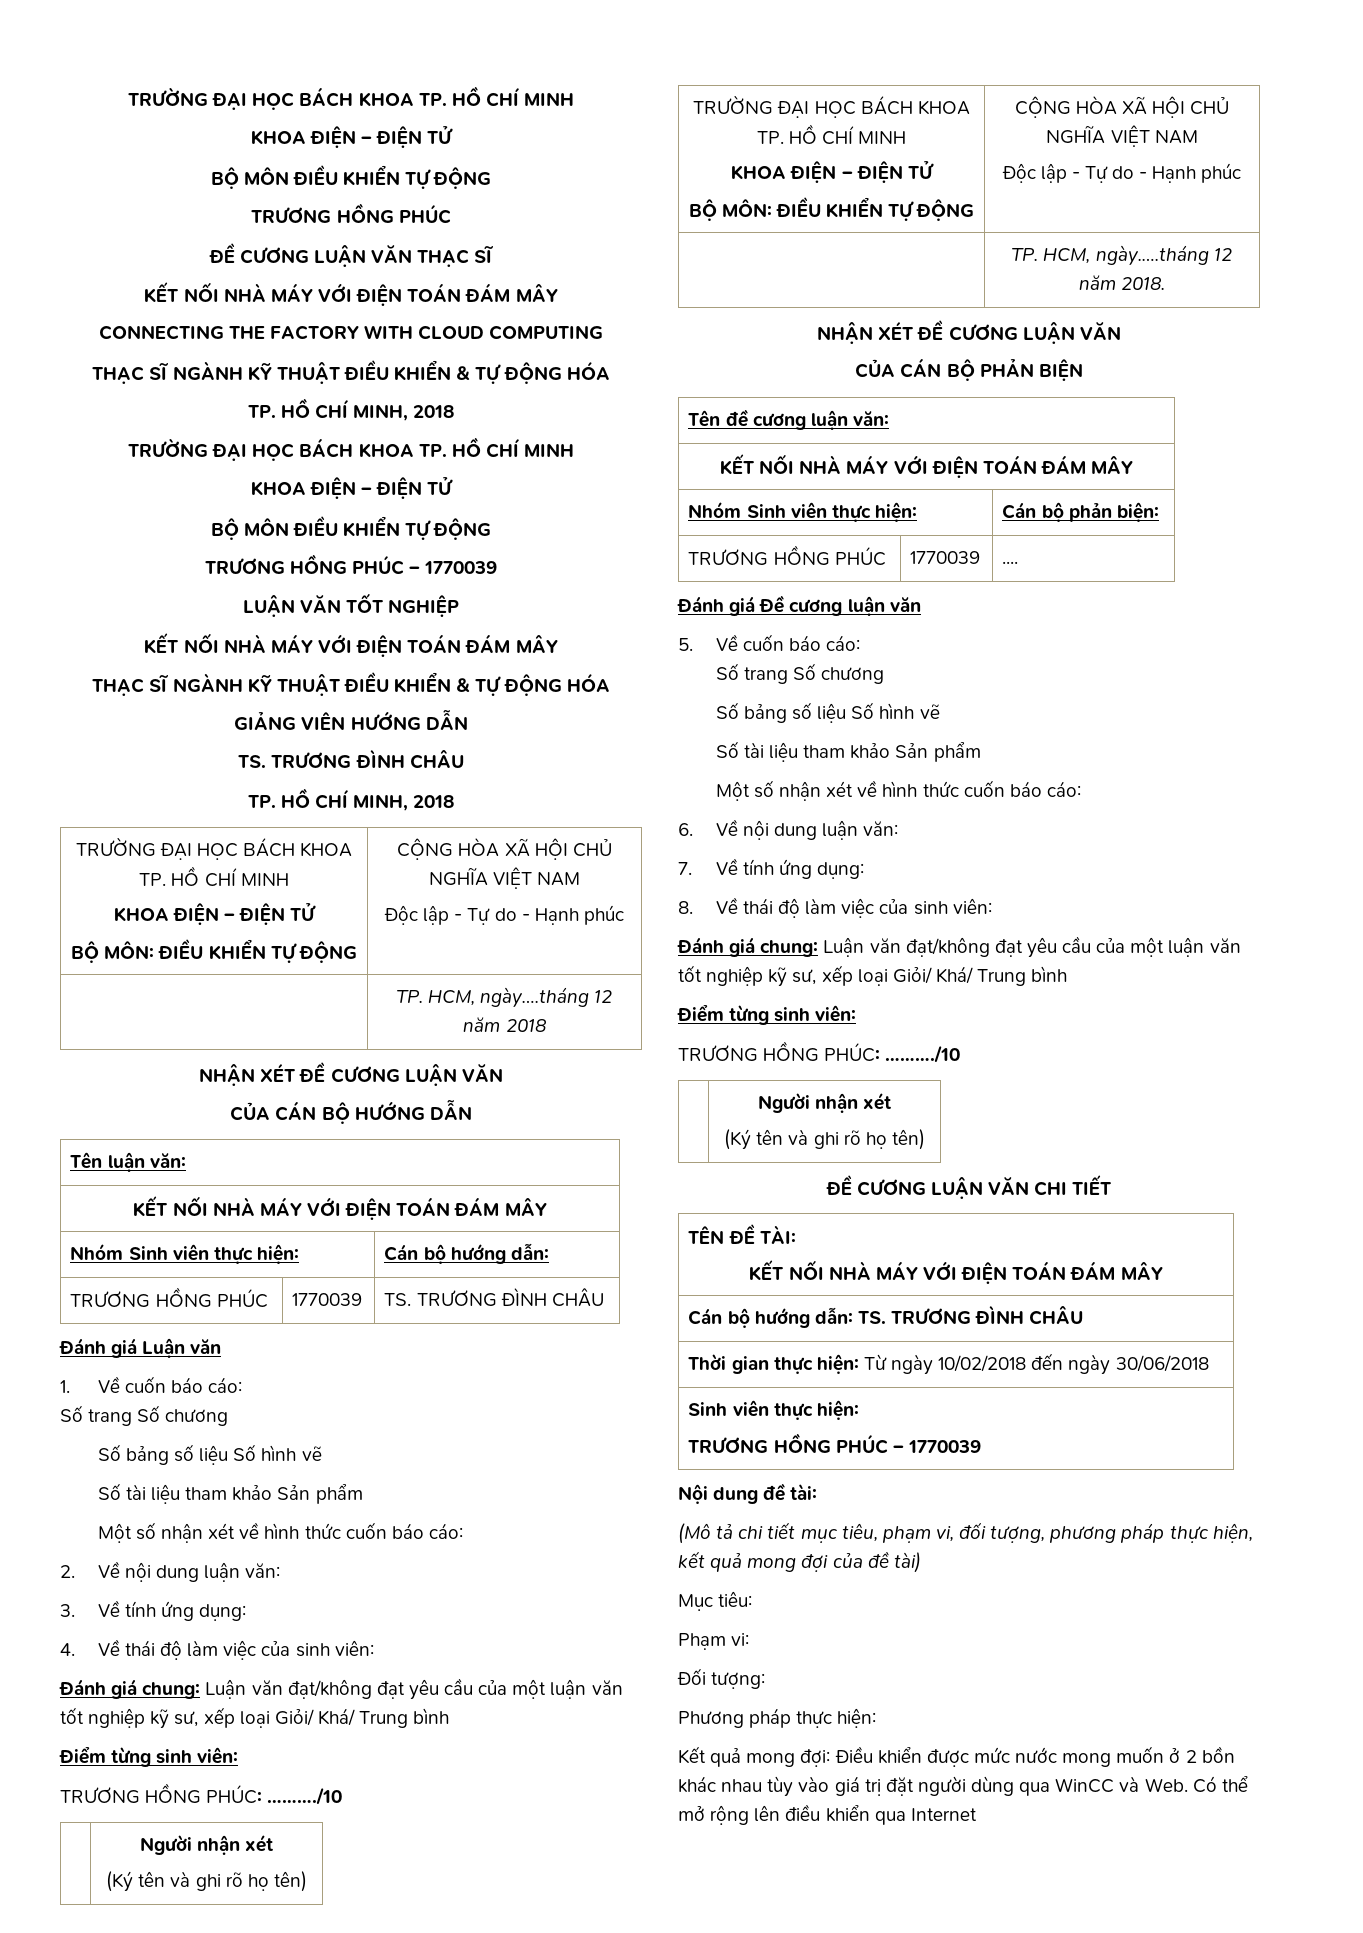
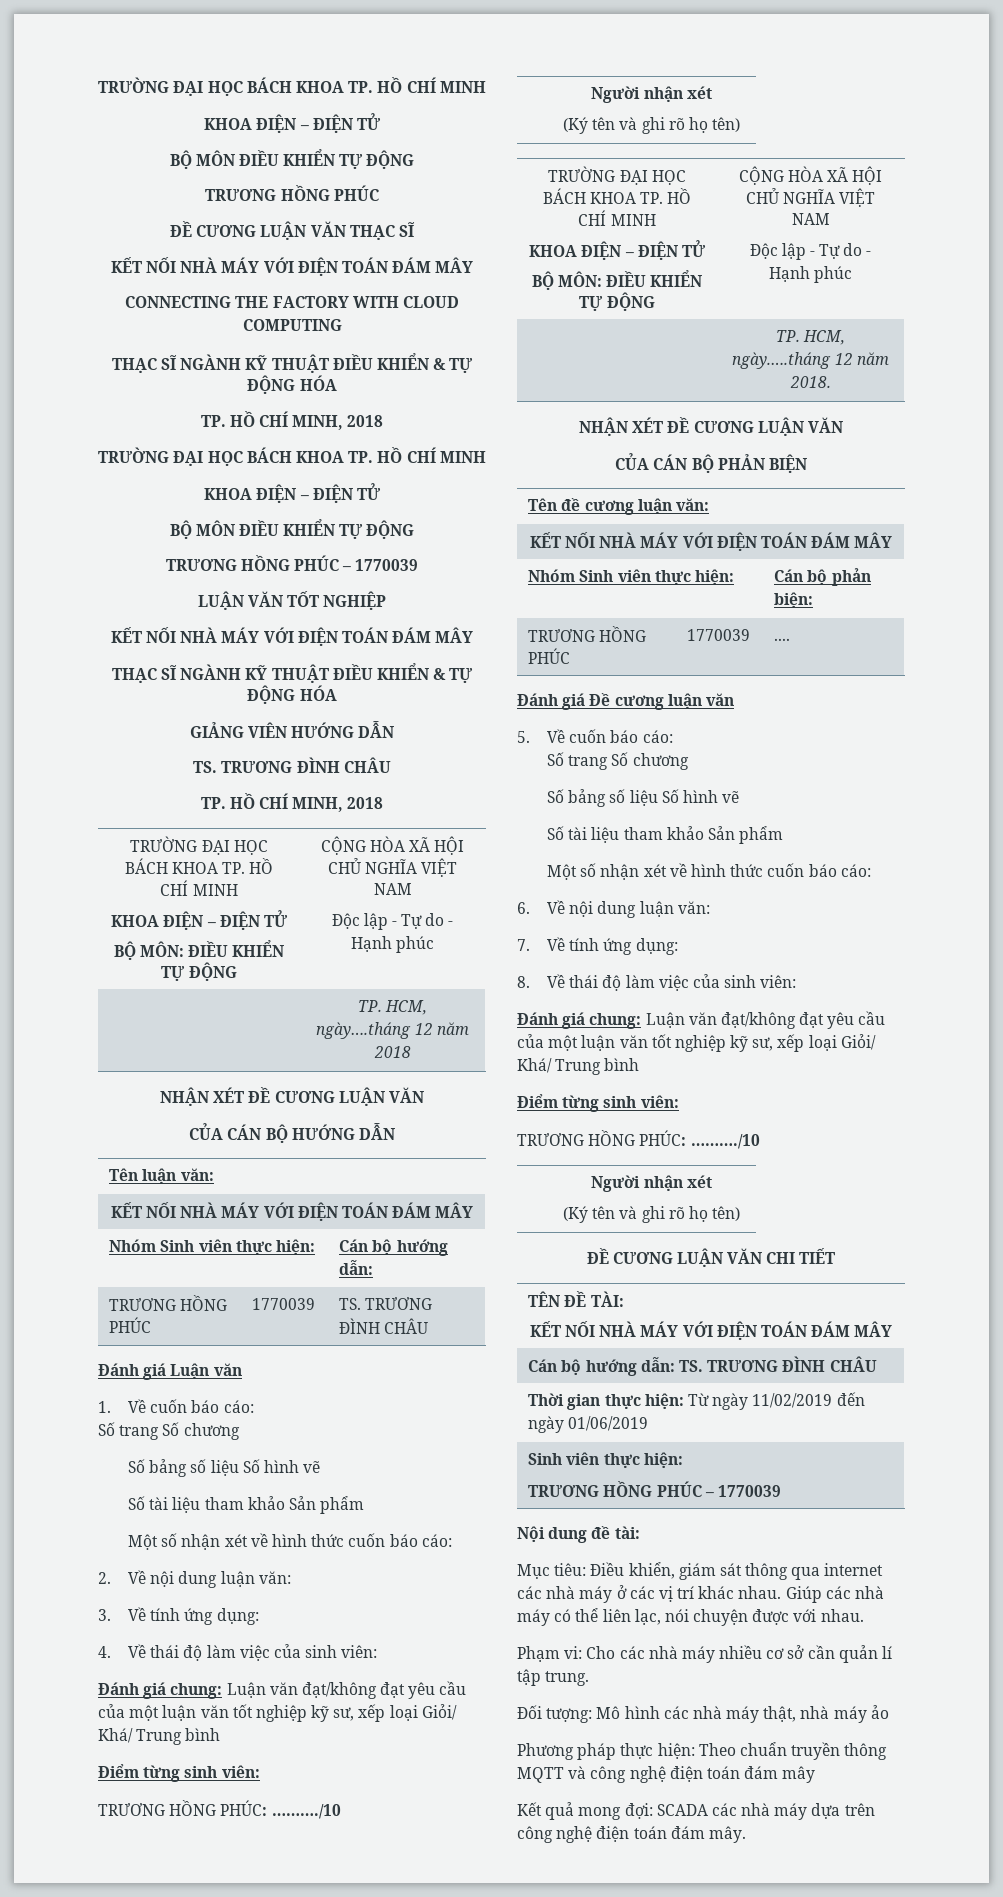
- Thời gian thực hiện: Từ ngày 10/02/2018 đến ngày 30/06/2018
+ Thời gian thực hiện: Từ ngày 11/02/2019 đến ngày 01/06/2019
- (Mô tả chi tiết mục tiêu, phạm vi, đối tượng, phương pháp thực hiện, kết quả mong đợi của đề tài)
- Mục tiêu:
- Phạm vi:
- Đối tượng:
- Phương pháp thực hiện:
- Kết quả mong đợi: Điều khiển được mức nước mong muốn ở 2 bồn khác nhau tùy vào giá trị đặt người dùng qua WinCC và Web. Có thể mở rộng lên điều khiển qua Internet
+ Mục tiêu: Điều khiển, giám sát thông qua internet các nhà máy ở các vị trí khác nhau. Giúp các nhà máy có thể liên lạc, nói chuyện được với nhau.
+ Phạm vi: Cho các nhà máy nhiều cơ sở cần quản lí tập trung.
+ Đối tượng: Mô hình các nhà máy thật, nhà máy ảo
+ Phương pháp thực hiện: Theo chuẩn truyền thông MQTT và công nghệ điện toán đám mây
+ Kết quả mong đợi: SCADA các nhà máy dựa trên công nghệ điện toán đám mây.

